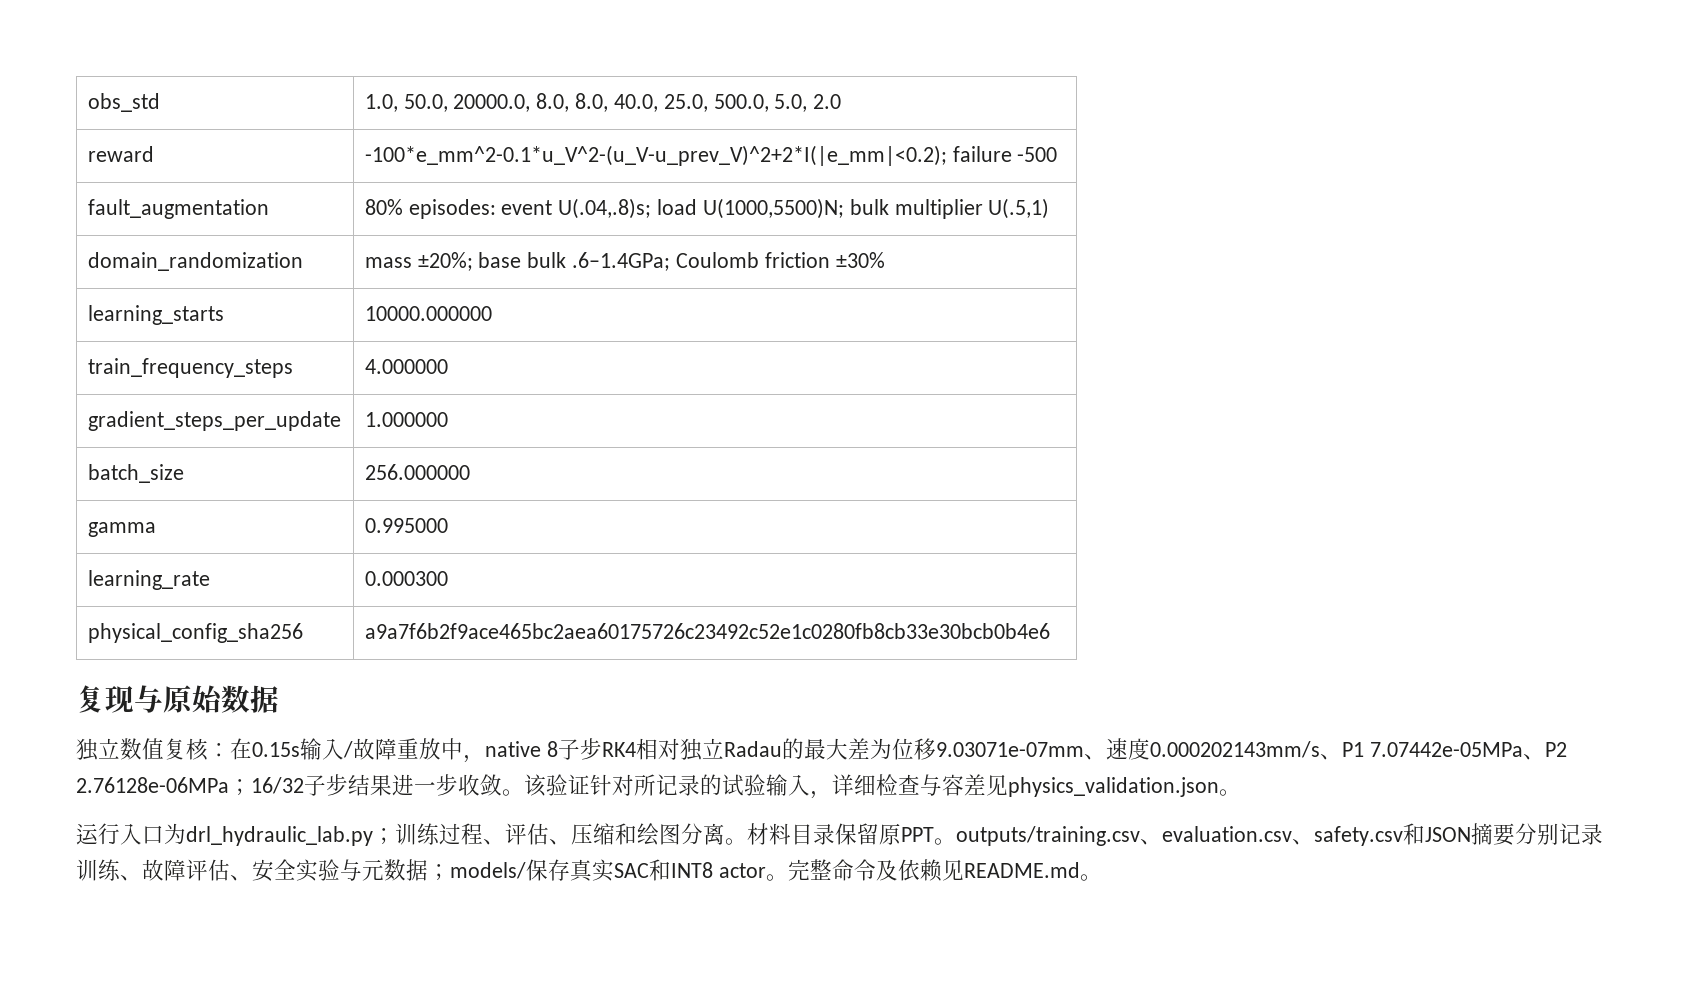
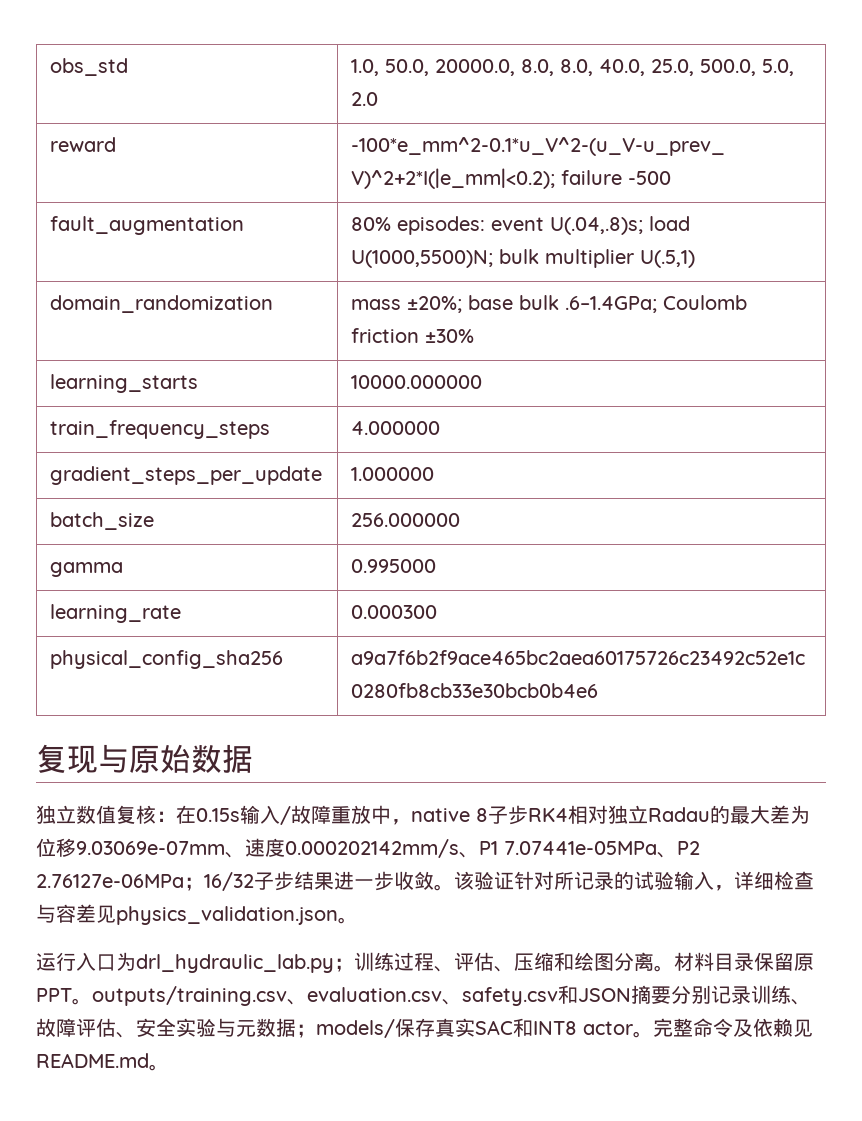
- 独立数值复核：在0.15s输入/故障重放中，native 8子步RK4相对独立Radau的最大差为位移9.03071e-07mm、速度0.000202143mm/s、P1 7.07442e-05MPa、P2 2.76128e-06MPa；16/32子步结果进一步收敛。
+ 独立数值复核：在0.15s输入/故障重放中，native 8子步RK4相对独立Radau的最大差为位移9.03069e-07mm、速度0.000202142mm/s、P1 7.07441e-05MPa、P2 2.76127e-06MPa；16/32子步结果进一步收敛。

